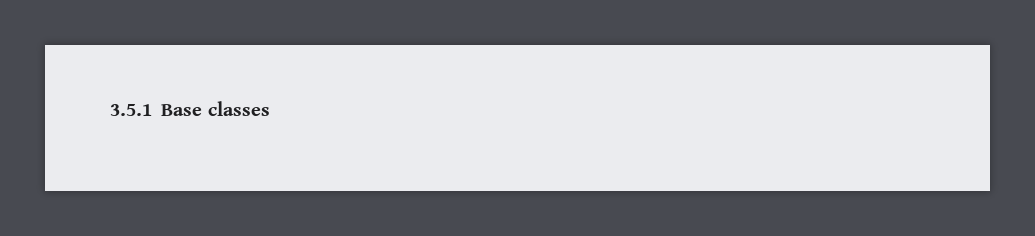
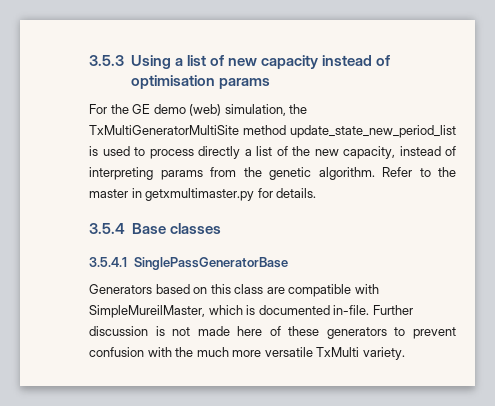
- 3.5.1 Base classes
+ 3.5.3 Using a list of new capacity instead of optimisation params
+ For the GE demo (web) simulation, the TxMultiGeneratorMultiSite method update_state_new_period_list is used to process directly a list of the new capacity, instead of interpreting params from the genetic algorithm. Refer to the master in getxmultimaster.py for details.
+ 3.5.4 Base classes
+ 3.5.4.1 SinglePassGeneratorBase
+ Generators based on this class are compatible with SimpleMureilMaster, which is documented in-file. Further discussion is not made here of these generators to prevent confusion with the much more versatile TxMulti variety.

